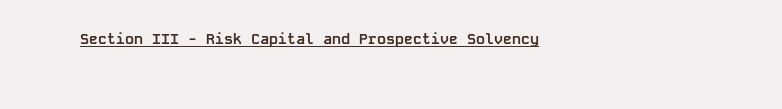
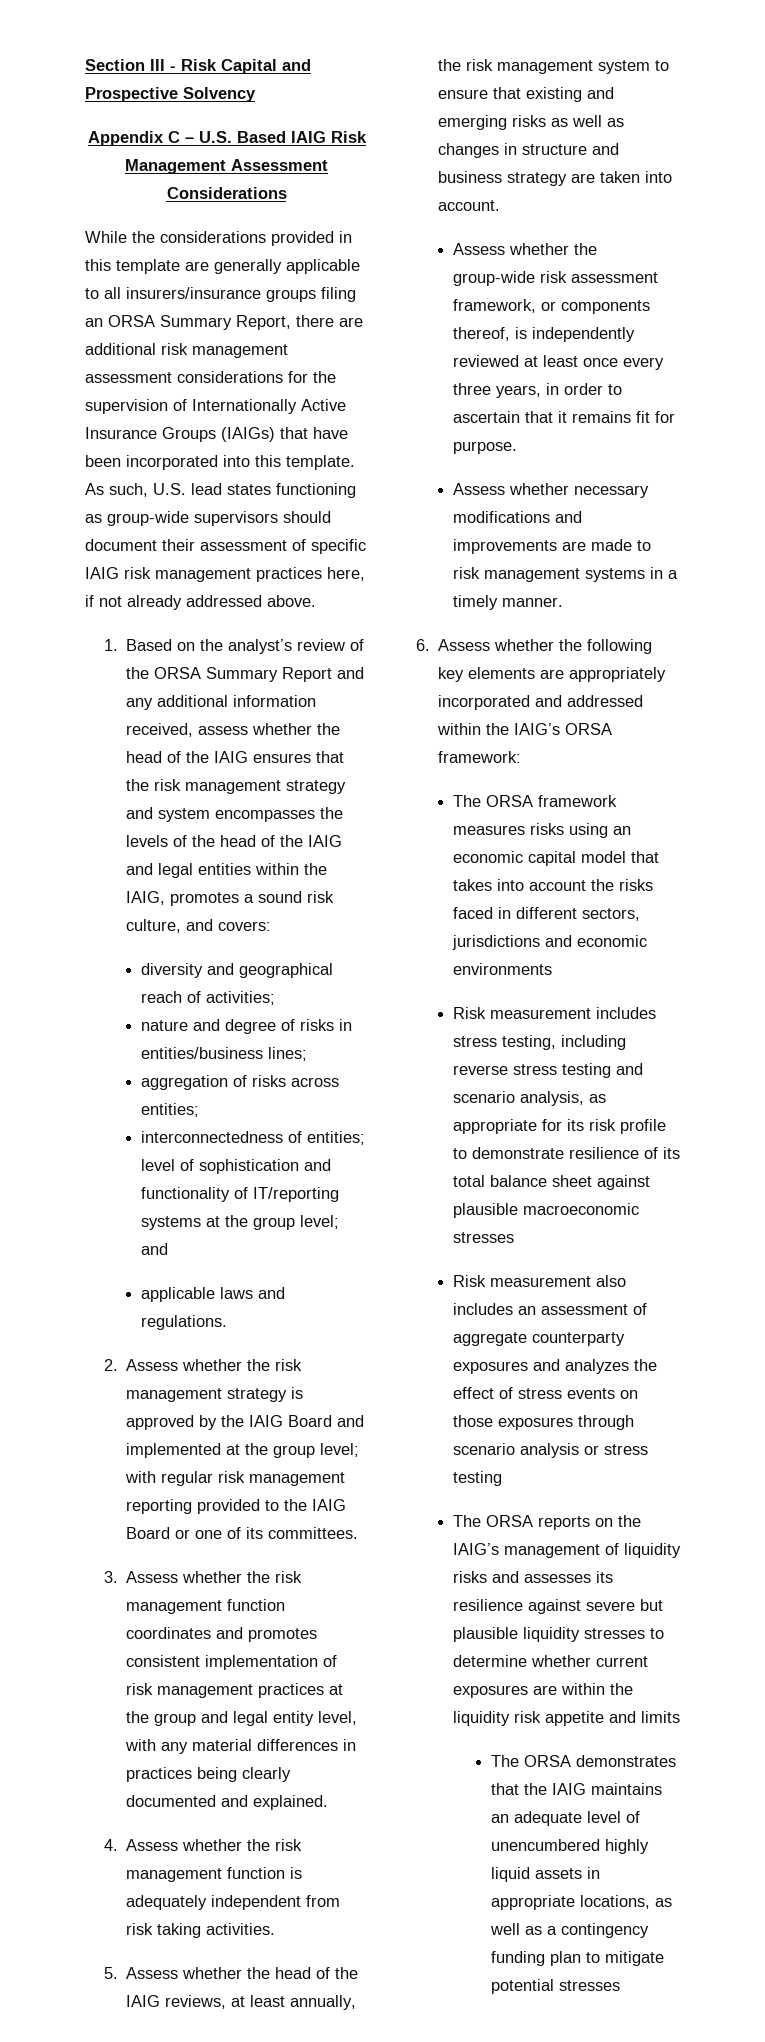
+ Appendix C – U.S. Based IAIG Risk Management Assessment Considerations
+ While the considerations provided in this template are generally applicable to all insurers/insurance groups filing an ORSA Summary Report, there are additional risk management assessment considerations for the supervision of Internationally Active Insurance Groups (IAIGs) that have been incorporated into this template. As such, U.S. lead states functioning as group-wide supervisors should document their assessment of specific IAIG risk management practices here, if not already addressed above.
+ 1. Based on the analyst’s review of the ORSA Summary Report and any additional information received, assess whether the head of the IAIG ensures that the risk management strategy and system encompasses the levels of the head of the IAIG and legal entities within the IAIG, promotes a sound risk culture, and covers:
+ diversity and geographical reach of activities;
+ nature and degree of risks in entities/business lines;
+ aggregation of risks across entities;
+ interconnectedness of entities; level of sophistication and functionality of IT/reporting systems at the group level; and
+ applicable laws and regulations.
+ 2. Assess whether the risk management strategy is approved by the IAIG Board and implemented at the group level; with regular risk management reporting provided to the IAIG Board or one of its committees.
+ 3. Assess whether the risk management function coordinates and promotes consistent implementation of risk management practices at the group and legal entity level, with any material differences in practices being clearly documented and explained.
+ 4. Assess whether the risk management function is adequately independent from risk taking activities.
+ 5. Assess whether the head of the IAIG reviews, at least annually, the risk management system to ensure that existing and emerging risks as well as changes in structure and business strategy are taken into account.
+ Assess whether the group-wide risk assessment framework, or components thereof, is independently reviewed at least once every three years, in order to ascertain that it remains fit for purpose.
+ Assess whether necessary modifications and improvements are made to risk management systems in a timely manner.
+ 6. Assess whether the following key elements are appropriately incorporated and addressed within the IAIG’s ORSA framework:
+ The ORSA framework measures risks using an economic capital model that takes into account the risks faced in different sectors, jurisdictions and economic environments
+ Risk measurement includes stress testing, including reverse stress testing and scenario analysis, as appropriate for its risk profile to demonstrate resilience of its total balance sheet against plausible macroeconomic stresses
+ Risk measurement also includes an assessment of aggregate counterparty exposures and analyzes the effect of stress events on those exposures through scenario analysis or stress testing
+ The ORSA reports on the IAIG’s management of liquidity risks and assesses its resilience against severe but plausible liquidity stresses to determine whether current exposures are within the liquidity risk appetite and limits
+ The ORSA demonstrates that the IAIG maintains an adequate level of unencumbered highly liquid assets in appropriate locations, as well as a contingency funding plan to mitigate potential stresses

